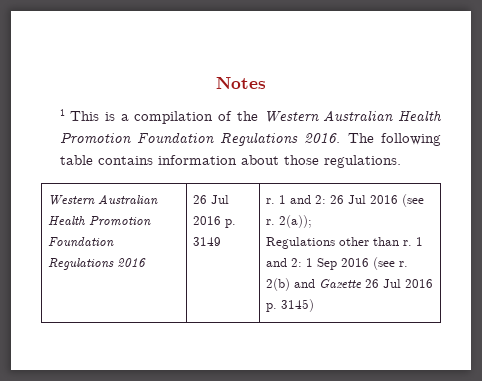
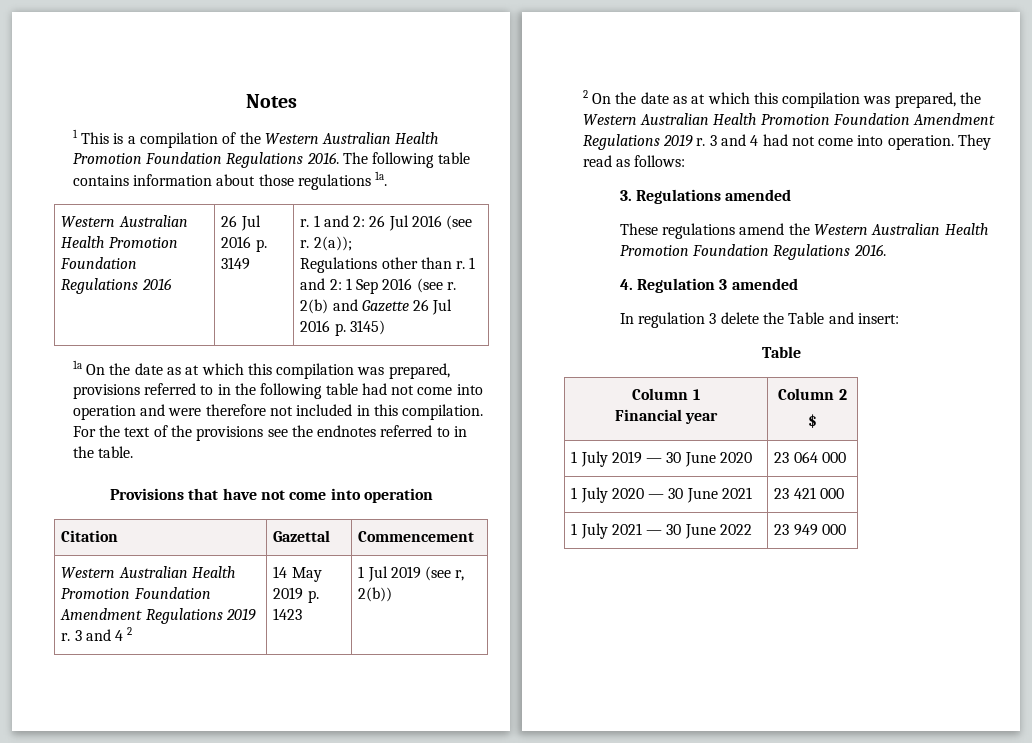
- The following table contains information about those regulations.
+ The following table contains information about those regulations 1a.
+ 1a On the date as at which this compilation was prepared, provisions referred to in the following table had not come into operation and were therefore not included in this compilation. For the text of the provisions see the endnotes referred to in the table.
+ Provisions that have not come into operation
+ Citation | Gazettal | Commencement
+ Western Australian Health Promotion Foundation Amendment Regulations 2019 r. 3 and 4 2 | 14 May 2019 p. 1423 | 1 Jul 2019 (see r, 2(b))
+ 2 On the date as at which this compilation was prepared, the Western Australian Health Promotion Foundation Amendment Regulations 2019 r. 3 and 4 had not come into operation. They read as follows:
+ 3. Regulations amended
+ These regulations amend the Western Australian Health Promotion Foundation Regulations 2016.
+ 4. Regulation 3 amended
+ In regulation 3 delete the Table and insert:
+ Table
+ Column 1
+ Financial year | Column 2
+ $
+ 1 July 2019 — 30 June 2020 | 23 064 000
+ 1 July 2020 — 30 June 2021 | 23 421 000
+ 1 July 2021 — 30 June 2022 | 23 949 000

